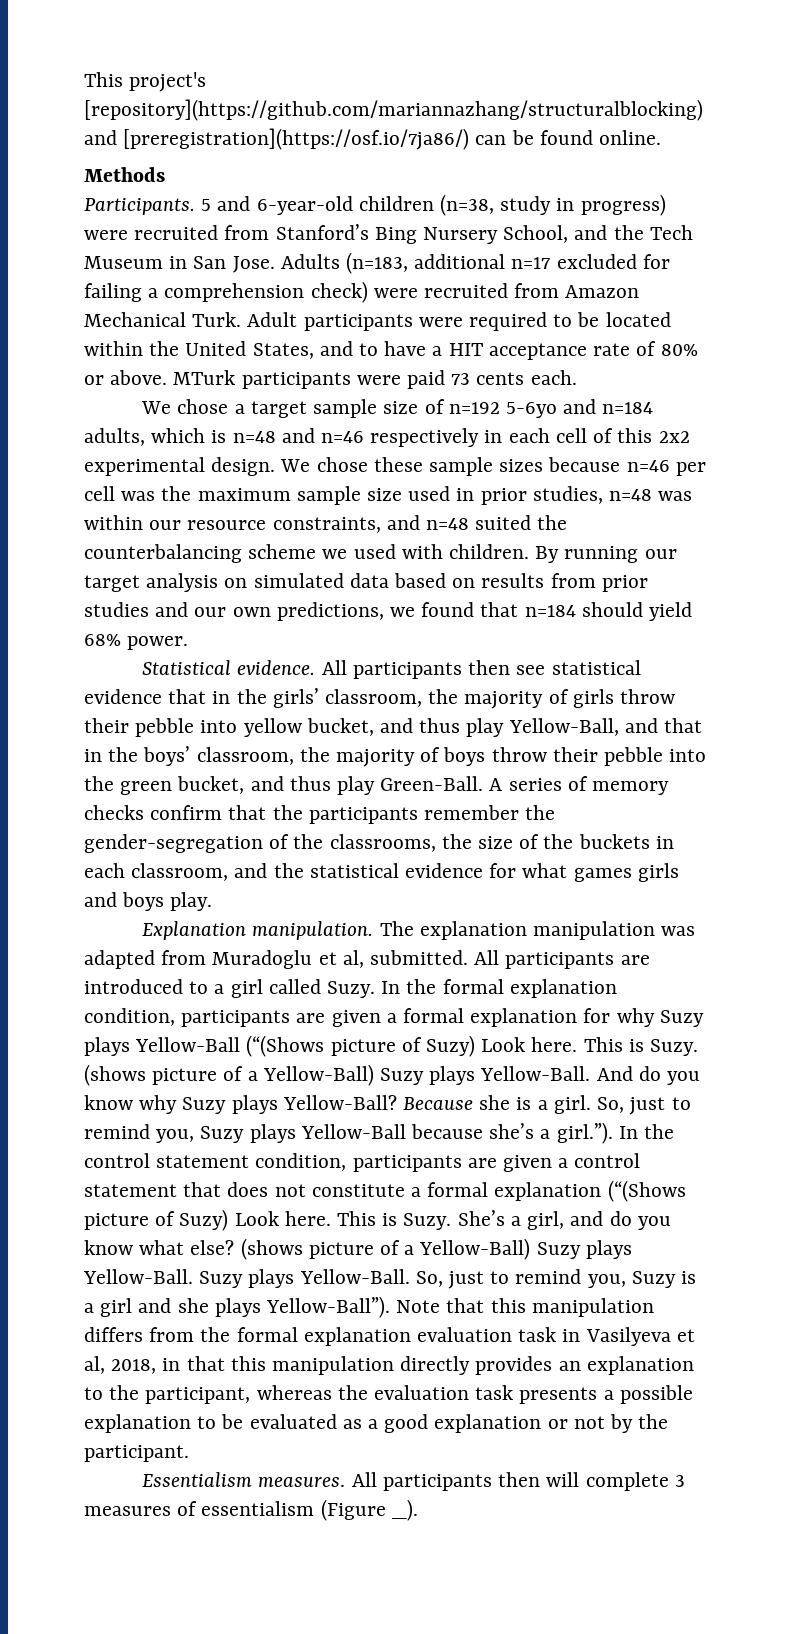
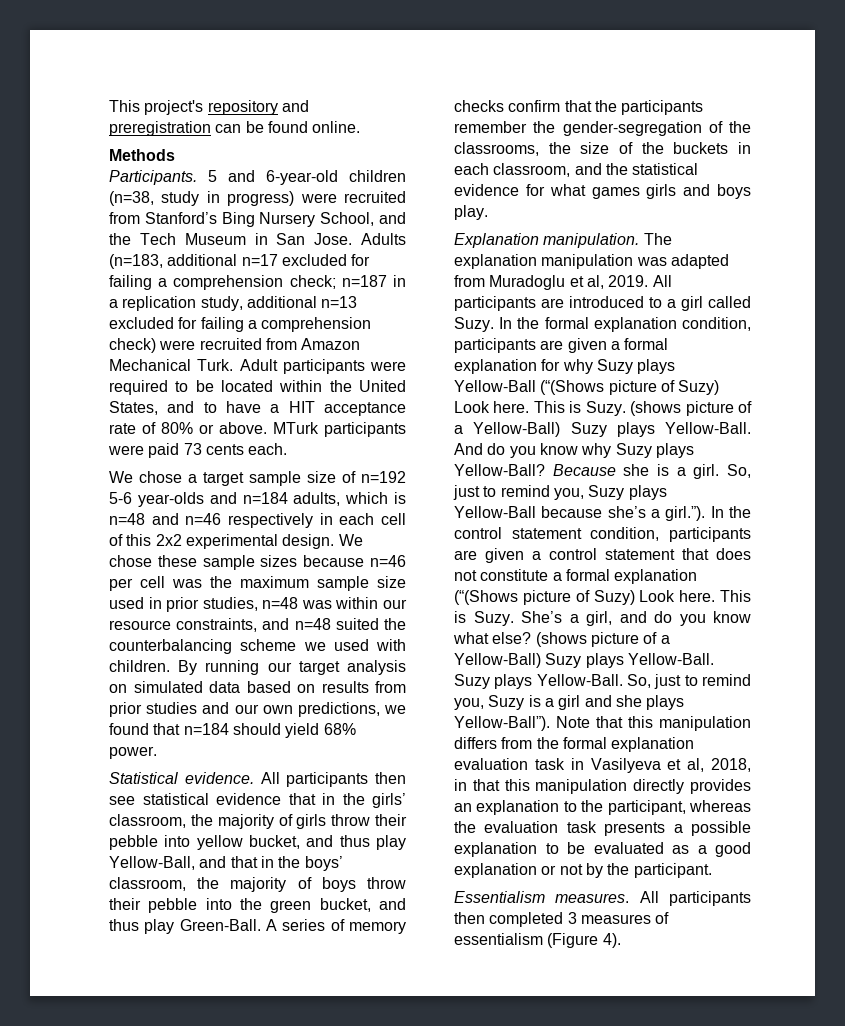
- This project's [repository](https://github.com/mariannazhang/structuralblocking) and [preregistration](https://osf.io/7ja86/) can be found online.
+ This project's repository and preregistration can be found online.
- Adults (n=183, additional n=17 excluded for failing a comprehension check) were recruited from Amazon Mechanical Turk.
+ Adults (n=183, additional n=17 excluded for failing a comprehension check; n=187 in a replication study, additional n=13 excluded for failing a comprehension check) were recruited from Amazon Mechanical Turk.
- We chose a target sample size of n=192 5-6yo and n=184 adults, which is n=48 and n=46 respectively in each cell of this 2x2 experimental design.
+ We chose a target sample size of n=192 5-6 year-olds and n=184 adults, which is n=48 and n=46 respectively in each cell of this 2x2 experimental design.
- The explanation manipulation was adapted from Muradoglu et al, submitted.
+ The explanation manipulation was adapted from Muradoglu et al, 2019.
- All participants then will complete 3 measures of essentialism (Figure _).
+ All participants then completed 3 measures of essentialism (Figure 4).

